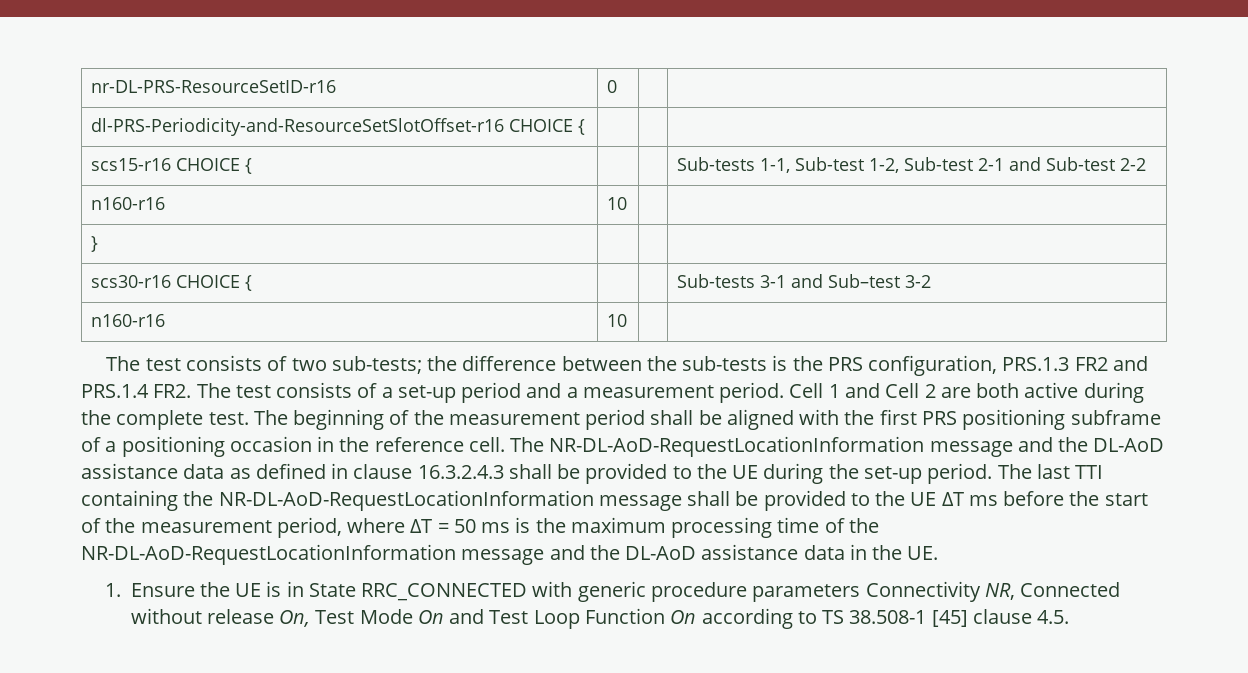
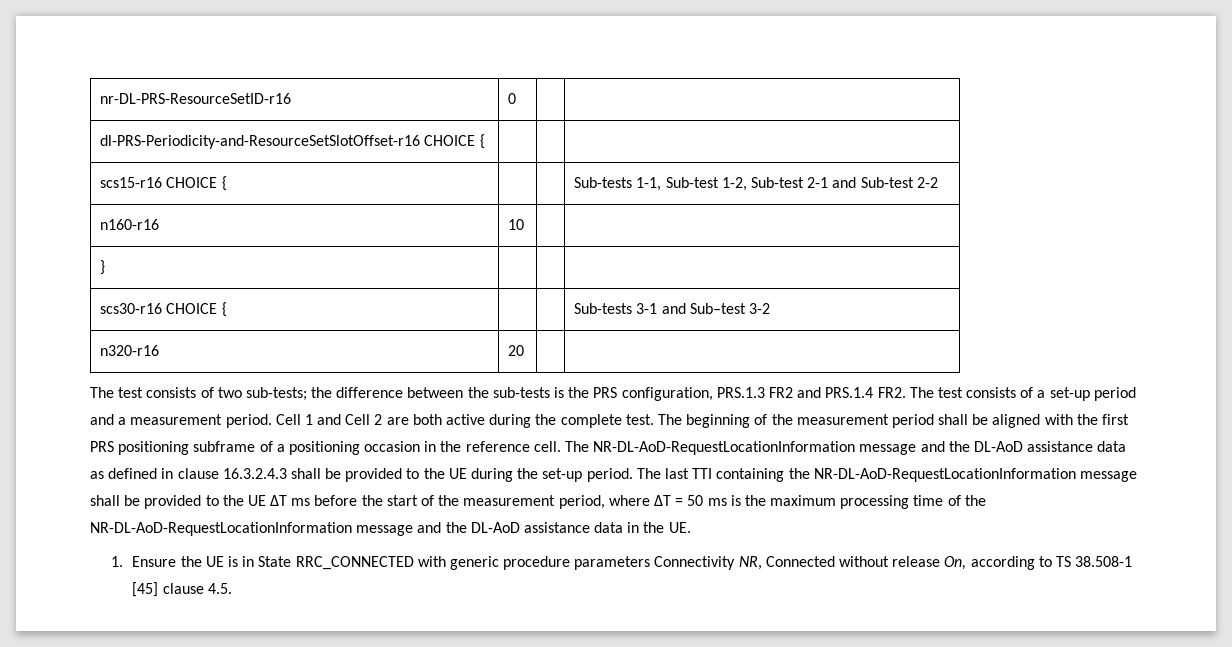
  scs30-r16 CHOICE { | | | Sub-tests 3-1 and Sub–test 3-2
- n160-r16 | 10 | |
+ n320-r16 | 20 | |
- 1. Ensure the UE is in State RRC_CONNECTED with generic procedure parameters Connectivity NR, Connected without release On, Test Mode On and Test Loop Function On according to TS 38.508-1 [45] clause 4.5.
+ 1. Ensure the UE is in State RRC_CONNECTED with generic procedure parameters Connectivity NR, Connected without release On, according to TS 38.508-1 [45] clause 4.5.

